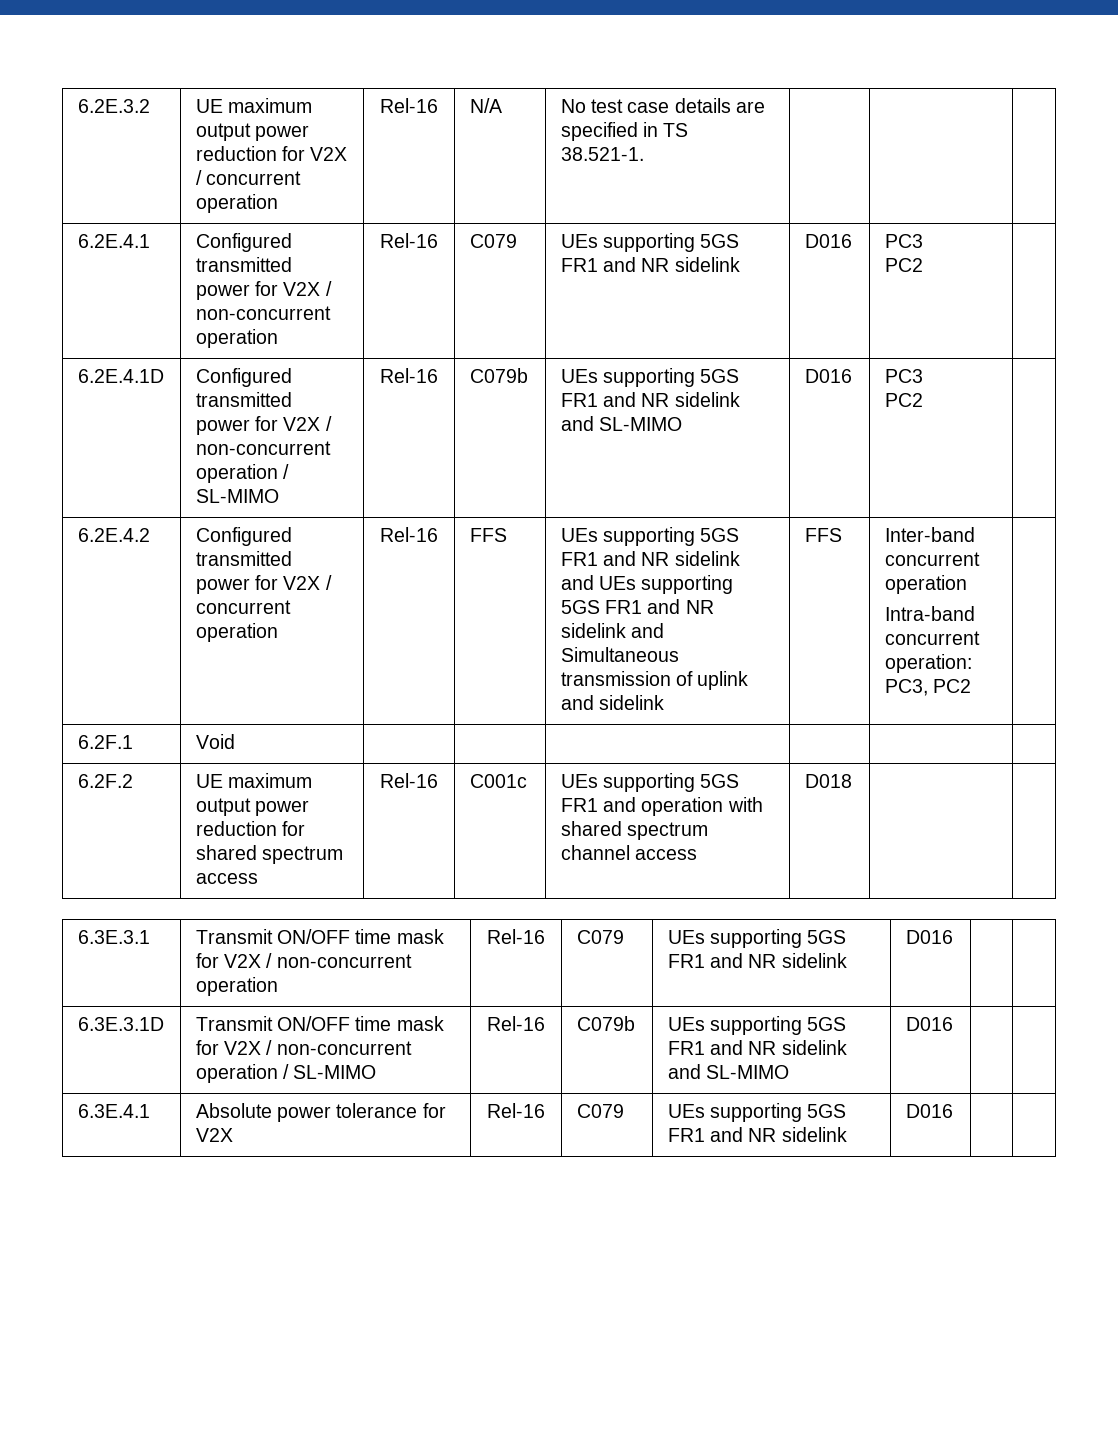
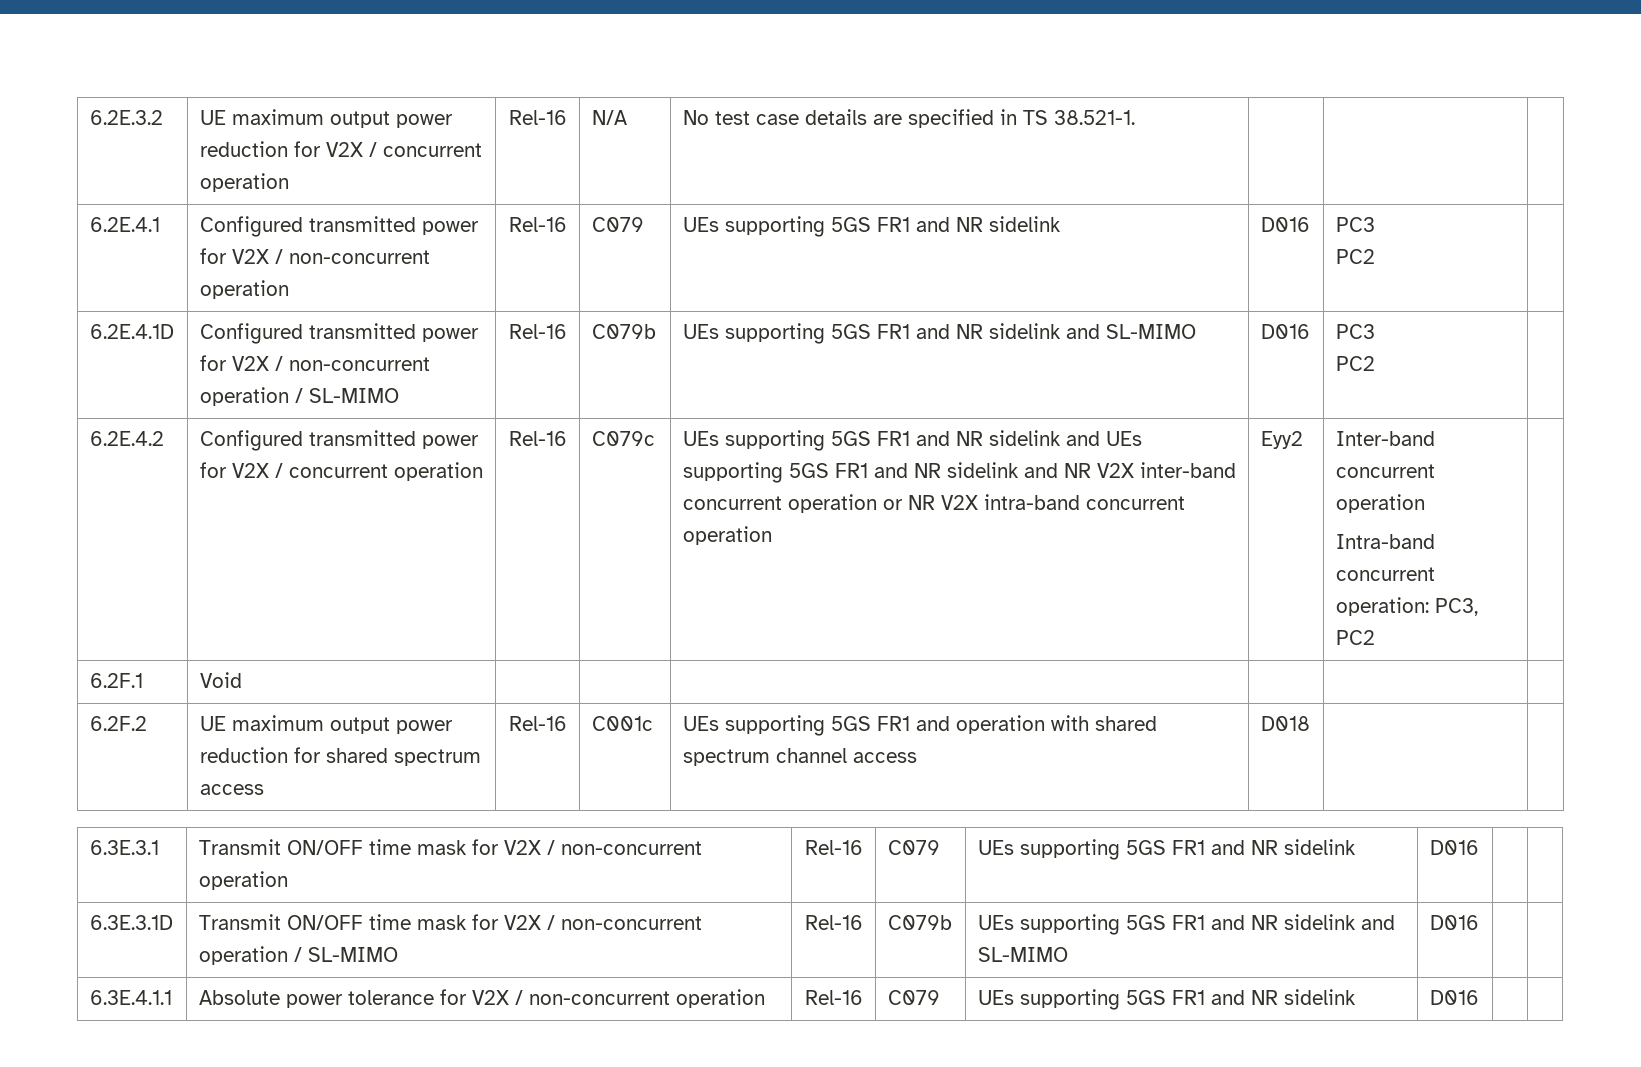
- Rel-16 | FFS
+ Rel-16 | C079c
- UEs supporting 5GS FR1 and NR sidelink and UEs supporting 5GS FR1 and NR sidelink and Simultaneous transmission of uplink and sidelink | FFS
+ UEs supporting 5GS FR1 and NR sidelink and UEs supporting 5GS FR1 and NR sidelink and NR V2X inter-band concurrent operation or NR V2X intra-band concurrent operation | Eyy2
- 6.3E.4.1 | Absolute power tolerance for V2X | Rel-16 | C079 | UEs supporting 5GS FR1 and NR sidelink | D016 | |
+ 6.3E.4.1.1 | Absolute power tolerance for V2X / non-concurrent operation | Rel-16 | C079 | UEs supporting 5GS FR1 and NR sidelink | D016 | |

